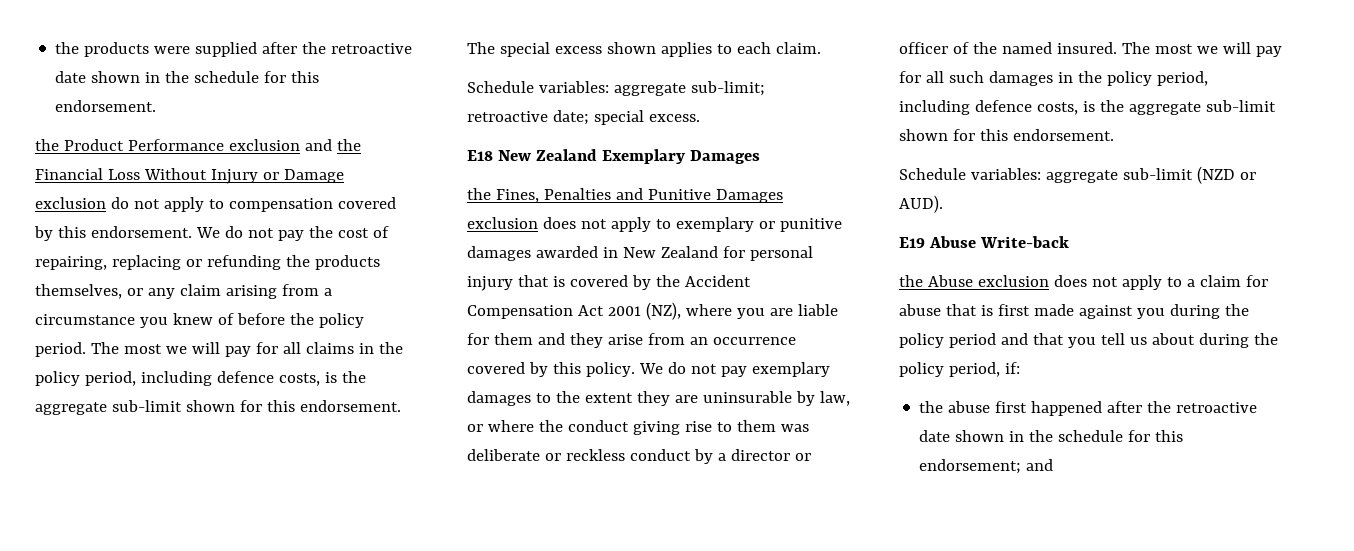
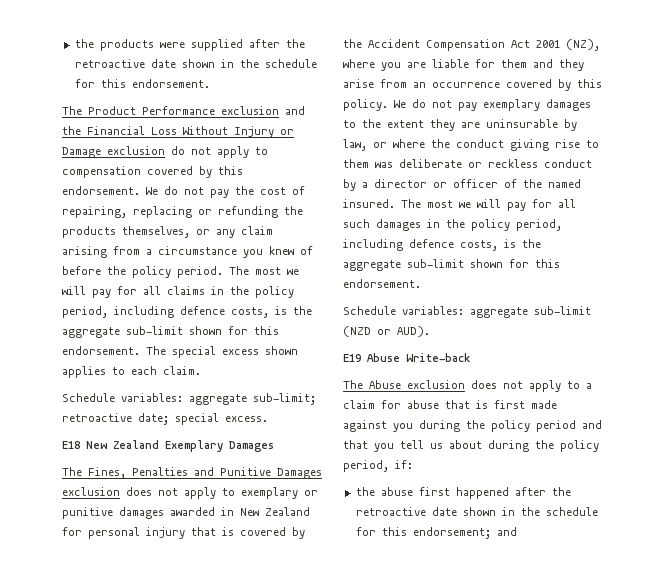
- the Product Performance exclusion and the Financial Loss Without Injury or Damage exclusion do not apply to compensation covered by this endorsement.
+ The Product Performance exclusion and the Financial Loss Without Injury or Damage exclusion do not apply to compensation covered by this endorsement.
- the Fines, Penalties and Punitive Damages exclusion does not apply to exemplary or punitive damages awarded in New Zealand for personal injury that is covered by the Accident Compensation Act 2001 (NZ), where you are liable for them and they arise from an occurrence covered by this policy.
+ The Fines, Penalties and Punitive Damages exclusion does not apply to exemplary or punitive damages awarded in New Zealand for personal injury that is covered by the Accident Compensation Act 2001 (NZ), where you are liable for them and they arise from an occurrence covered by this policy.
- the Abuse exclusion does not apply to a claim for abuse that is first made against you during the policy period and that you tell us about during the policy period, if:
+ The Abuse exclusion does not apply to a claim for abuse that is first made against you during the policy period and that you tell us about during the policy period, if:

